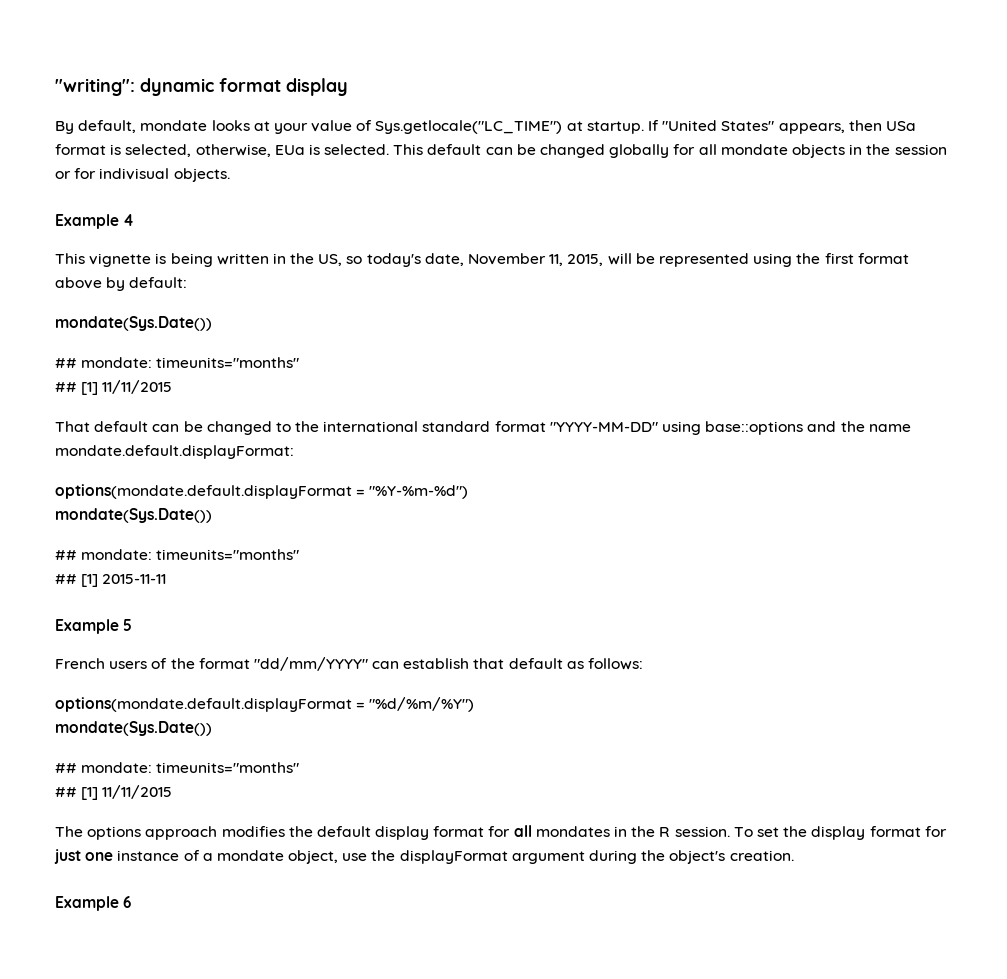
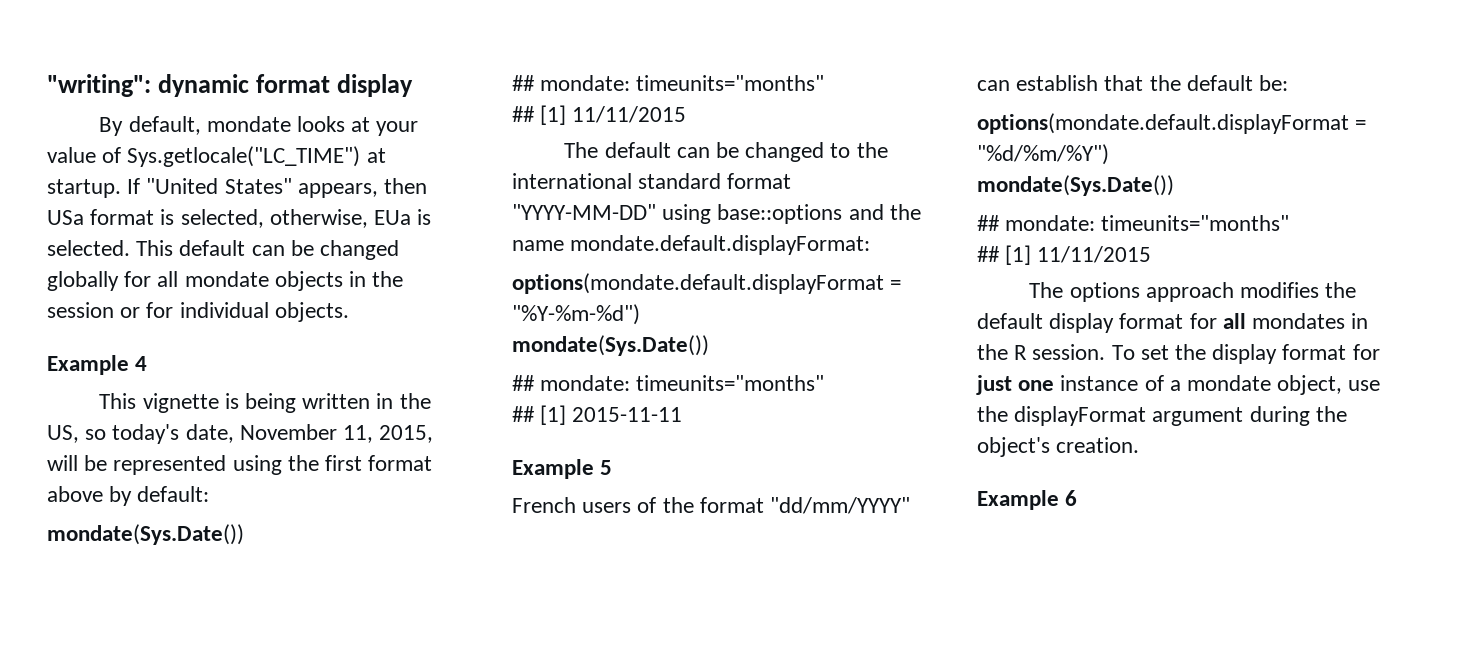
- This default can be changed globally for all mondate objects in the session or for indivisual objects.
+ This default can be changed globally for all mondate objects in the session or for individual objects.
- That default can be changed to the international standard format "YYYY-MM-DD" using base::options and the name mondate.default.displayFormat:
+ The default can be changed to the international standard format "YYYY-MM-DD" using base::options and the name mondate.default.displayFormat:
- French users of the format "dd/mm/YYYY" can establish that default as follows:
+ French users of the format "dd/mm/YYYY" can establish that the default be:

